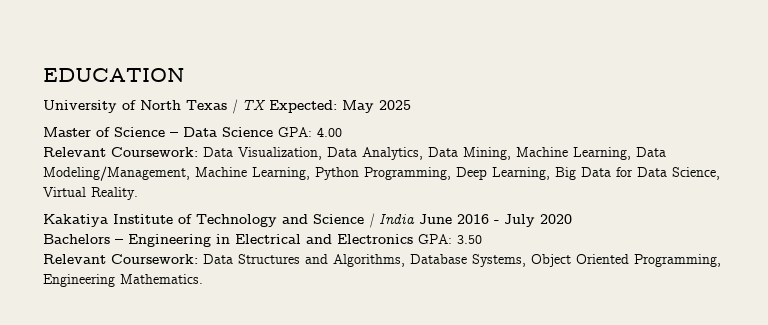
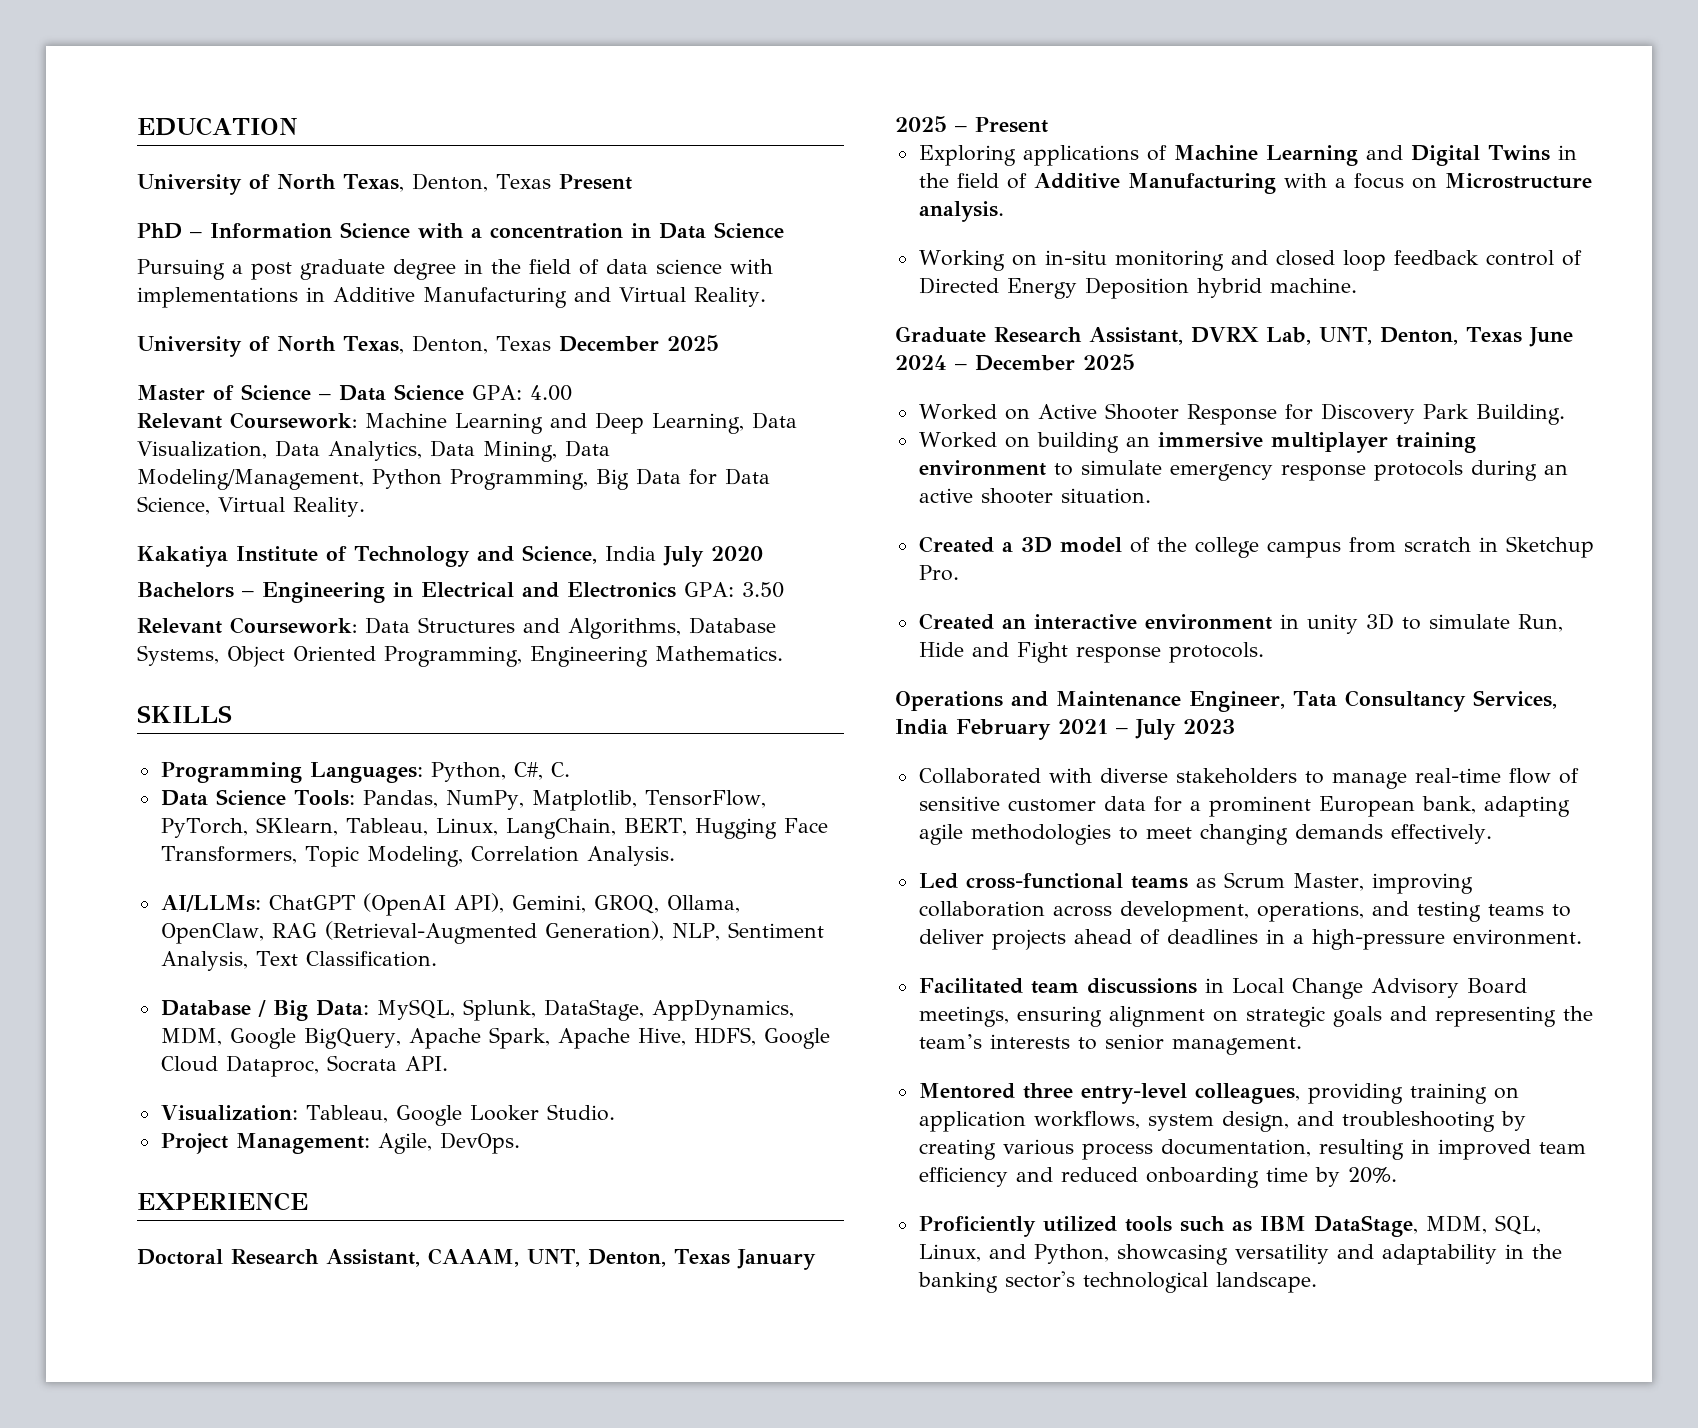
- University of North Texas | TX Expected: May 2025
+ University of North Texas, Denton, Texas Present
+ PhD – Information Science with a concentration in Data Science
+ Pursuing a post graduate degree in the field of data science with implementations in Additive Manufacturing and Virtual Reality.
+ University of North Texas, Denton, Texas December 2025
- Relevant Coursework: Data Visualization, Data Analytics, Data Mining, Machine Learning, Data Modeling/Management, Machine Learning, Python Programming, Deep Learning, Big Data for Data Science, Virtual Reality.
+ Relevant Coursework: Machine Learning and Deep Learning, Data Visualization, Data Analytics, Data Mining, Data Modeling/Management, Python Programming, Big Data for Data Science, Virtual Reality.
- Kakatiya Institute of Technology and Science | India June 2016 - July 2020
+ Kakatiya Institute of Technology and Science, India July 2020
+ SKILLS
+ Programming Languages: Python, C#, C.
+ Data Science Tools: Pandas, NumPy, Matplotlib, TensorFlow, PyTorch, SKlearn, Tableau, Linux, LangChain, BERT, Hugging Face Transformers, Topic Modeling, Correlation Analysis.
+ AI/LLMs: ChatGPT (OpenAI API), Gemini, GROQ, Ollama, OpenClaw, RAG (Retrieval-Augmented Generation), NLP, Sentiment Analysis, Text Classification.
+ Database / Big Data: MySQL, Splunk, DataStage, AppDynamics, MDM, Google BigQuery, Apache Spark, Apache Hive, HDFS, Google Cloud Dataproc, Socrata API.
+ Visualization: Tableau, Google Looker Studio.
+ Project Management: Agile, DevOps.
+ EXPERIENCE
+ Doctoral Research Assistant, CAAAM, UNT, Denton, Texas January 2025 – Present
+ Exploring applications of Machine Learning and Digital Twins in the field of Additive Manufacturing with a focus on Microstructure analysis.
+ Working on in-situ monitoring and closed loop feedback control of Directed Energy Deposition hybrid machine.
+ Graduate Research Assistant, DVRX Lab, UNT, Denton, Texas June 2024 – December 2025
+ Worked on Active Shooter Response for Discovery Park Building.
+ Worked on building an immersive multiplayer training environment to simulate emergency response protocols during an active shooter situation.
+ Created a 3D model of the college campus from scratch in Sketchup Pro.
+ Created an interactive environment in unity 3D to simulate Run, Hide and Fight response protocols.
+ Operations and Maintenance Engineer, Tata Consultancy Services, India February 2021 – July 2023
+ Collaborated with diverse stakeholders to manage real-time flow of sensitive customer data for a prominent European bank, adapting agile methodologies to meet changing demands effectively.
+ Led cross-functional teams as Scrum Master, improving collaboration across development, operations, and testing teams to deliver projects ahead of deadlines in a high-pressure environment.
+ Facilitated team discussions in Local Change Advisory Board meetings, ensuring alignment on strategic goals and representing the team’s interests to senior management.
+ Mentored three entry-level colleagues, providing training on application workflows, system design, and troubleshooting by creating various process documentation, resulting in improved team efficiency and reduced onboarding time by 20%.
+ Proficiently utilized tools such as IBM DataStage, MDM, SQL, Linux, and Python, showcasing versatility and adaptability in the banking sector's technological landscape.

